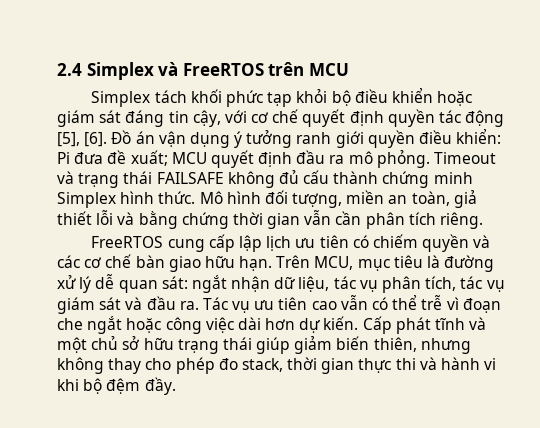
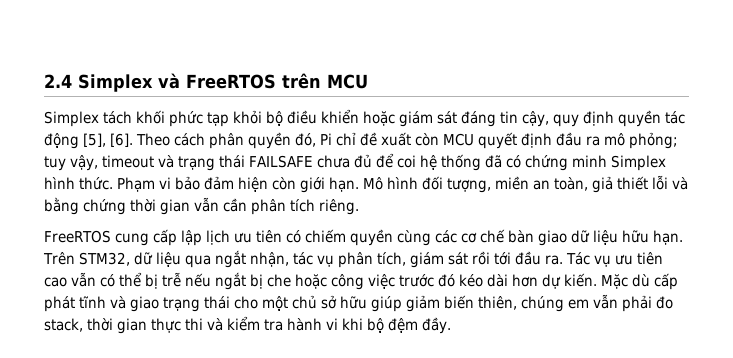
- Simplex tách khối phức tạp khỏi bộ điều khiển hoặc giám sát đáng tin cậy, với cơ chế quyết định quyền tác động [5], [6].
+ Simplex tách khối phức tạp khỏi bộ điều khiển hoặc giám sát đáng tin cậy, quy định quyền tác động [5], [6].
- Đồ án vận dụng ý tưởng ranh giới quyền điều khiển: Pi đưa đề xuất; MCU quyết định đầu ra mô phỏng. Timeout và trạng thái FAILSAFE không đủ cấu thành chứng minh Simplex hình thức.
+ Theo cách phân quyền đó, Pi chỉ đề xuất còn MCU quyết định đầu ra mô phỏng; tuy vậy, timeout và trạng thái FAILSAFE chưa đủ để coi hệ thống đã có chứng minh Simplex hình thức.
+ Phạm vi bảo đảm hiện còn giới hạn.
- FreeRTOS cung cấp lập lịch ưu tiên có chiếm quyền và các cơ chế bàn giao hữu hạn.
+ FreeRTOS cung cấp lập lịch ưu tiên có chiếm quyền cùng các cơ chế bàn giao dữ liệu hữu hạn.
- Trên MCU, mục tiêu là đường xử lý dễ quan sát: ngắt nhận dữ liệu, tác vụ phân tích, tác vụ giám sát và đầu ra.
+ Trên STM32, dữ liệu qua ngắt nhận, tác vụ phân tích, giám sát rồi tới đầu ra.
- Tác vụ ưu tiên cao vẫn có thể trễ vì đoạn che ngắt hoặc công việc dài hơn dự kiến. Cấp phát tĩnh và một chủ sở hữu trạng thái giúp giảm biến thiên, nhưng không thay cho phép đo stack, thời gian thực thi và hành vi khi bộ đệm đầy.
+ Tác vụ ưu tiên cao vẫn có thể bị trễ nếu ngắt bị che hoặc công việc trước đó kéo dài hơn dự kiến. Mặc dù cấp phát tĩnh và giao trạng thái cho một chủ sở hữu giúp giảm biến thiên, chúng em vẫn phải đo stack, thời gian thực thi và kiểm tra hành vi khi bộ đệm đầy.

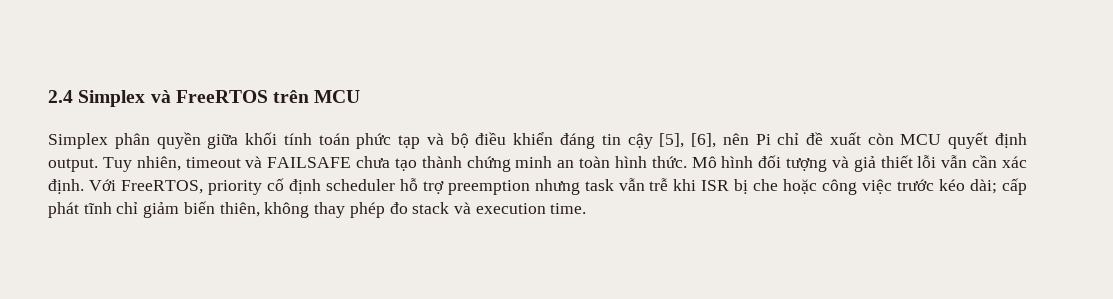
- Simplex tách khối phức tạp khỏi bộ điều khiển hoặc giám sát đáng tin cậy, quy định quyền tác động [5], [6]. Theo cách phân quyền đó, Pi chỉ đề xuất còn MCU quyết định đầu ra mô phỏng; tuy vậy, timeout và trạng thái FAILSAFE chưa đủ để coi hệ thống đã có chứng minh Simplex hình thức. Phạm vi bảo đảm hiện còn giới hạn. Mô hình đối tượng, miền an toàn, giả thiết lỗi và bằng chứng thời gian vẫn cần phân tích riêng.
- FreeRTOS cung cấp lập lịch ưu tiên có chiếm quyền cùng các cơ chế bàn giao dữ liệu hữu hạn. Trên STM32, dữ liệu qua ngắt nhận, tác vụ phân tích, giám sát rồi tới đầu ra. Tác vụ ưu tiên cao vẫn có thể bị trễ nếu ngắt bị che hoặc công việc trước đó kéo dài hơn dự kiến. Mặc dù cấp phát tĩnh và giao trạng thái cho một chủ sở hữu giúp giảm biến thiên, chúng em vẫn phải đo stack, thời gian thực thi và kiểm tra hành vi khi bộ đệm đầy.
+ Simplex phân quyền giữa khối tính toán phức tạp và bộ điều khiển đáng tin cậy [5], [6], nên Pi chỉ đề xuất còn MCU quyết định output. Tuy nhiên, timeout và FAILSAFE chưa tạo thành chứng minh an toàn hình thức. Mô hình đối tượng và giả thiết lỗi vẫn cần xác định. Với FreeRTOS, priority cố định scheduler hỗ trợ preemption nhưng task vẫn trễ khi ISR bị che hoặc công việc trước kéo dài; cấp phát tĩnh chỉ giảm biến thiên, không thay phép đo stack và execution time.

